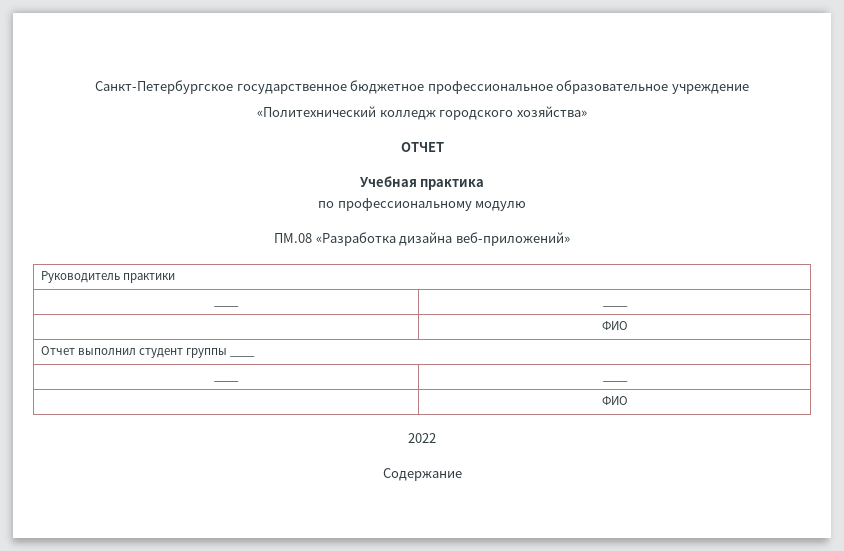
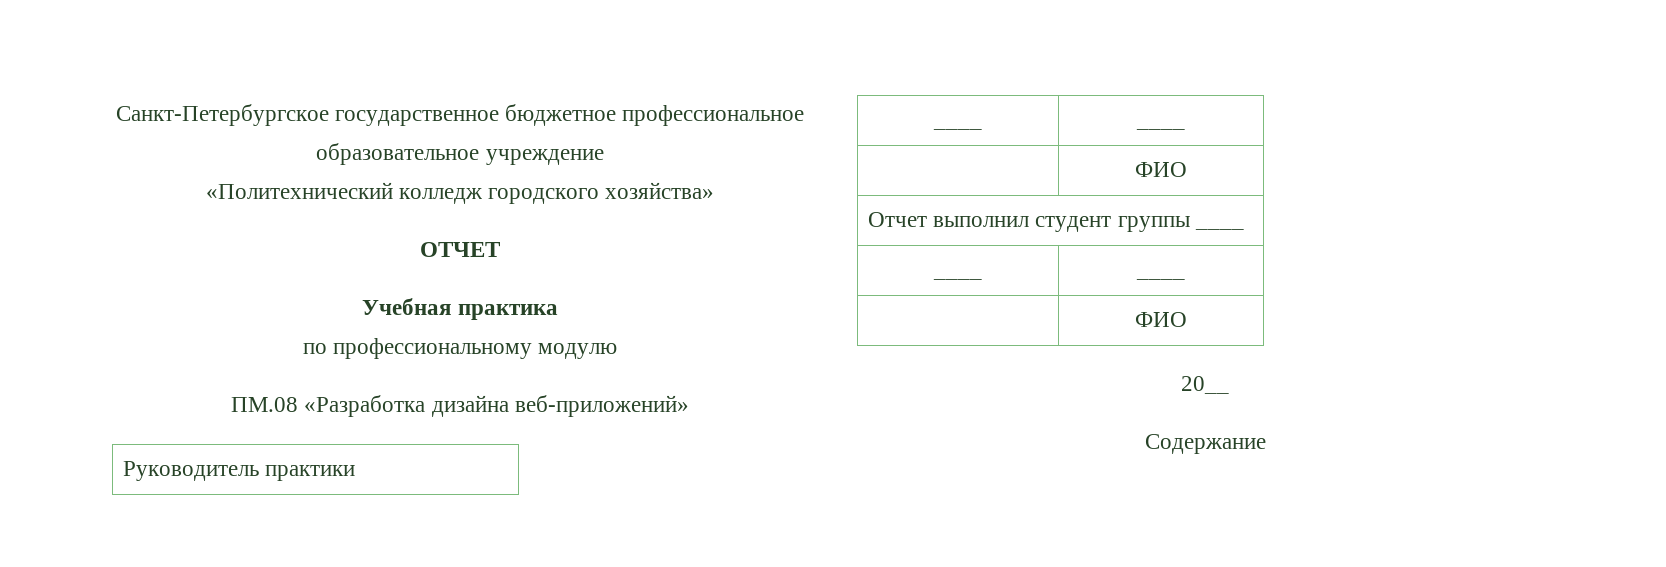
- 2022
+ 20__

